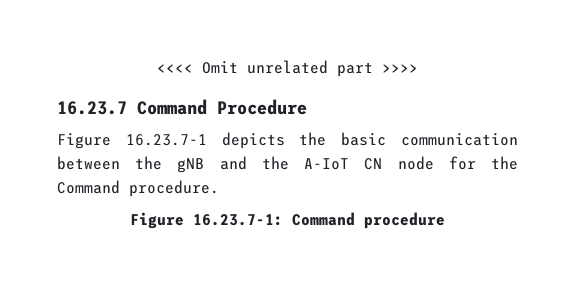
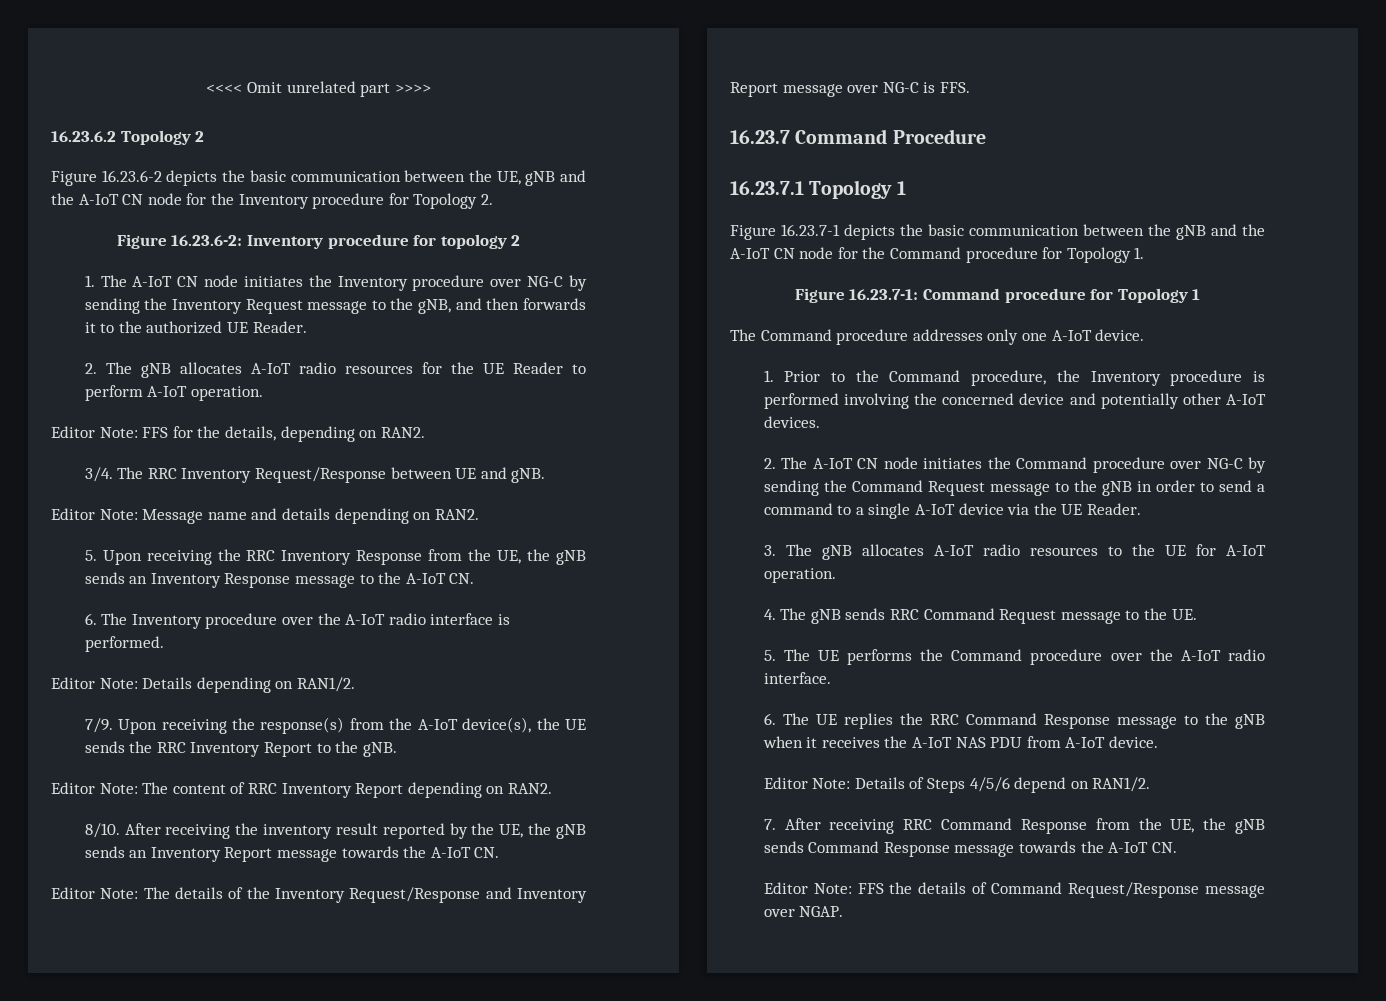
+ 16.23.6.2 Topology 2
+ Figure 16.23.6-2 depicts the basic communication between the UE, gNB and the A-IoT CN node for the Inventory procedure for Topology 2.
+ Figure 16.23.6-2: Inventory procedure for topology 2
+ 1. The A-IoT CN node initiates the Inventory procedure over NG-C by sending the Inventory Request message to the gNB, and then forwards it to the authorized UE Reader.
+ 2. The gNB allocates A-IoT radio resources for the UE Reader to perform A-IoT operation.
+ Editor Note: FFS for the details, depending on RAN2.
+ 3/4. The RRC Inventory Request/Response between UE and gNB.
+ Editor Note: Message name and details depending on RAN2.
+ 5. Upon receiving the RRC Inventory Response from the UE, the gNB sends an Inventory Response message to the A-IoT CN.
+ 6. The Inventory procedure over the A-IoT radio interface is performed.
+ Editor Note: Details depending on RAN1/2.
+ 7/9. Upon receiving the response(s) from the A-IoT device(s), the UE sends the RRC Inventory Report to the gNB.
+ Editor Note: The content of RRC Inventory Report depending on RAN2.
+ 8/10. After receiving the inventory result reported by the UE, the gNB sends an Inventory Report message towards the A-IoT CN.
+ Editor Note: The details of the Inventory Request/Response and Inventory Report message over NG-C is FFS.
+ 16.23.7.1 Topology 1
- Figure 16.23.7-1 depicts the basic communication between the gNB and the A-IoT CN node for the Command procedure.
+ Figure 16.23.7-1 depicts the basic communication between the gNB and the A-IoT CN node for the Command procedure for Topology 1.
- Figure 16.23.7-1: Command procedure
+ Figure 16.23.7-1: Command procedure for Topology 1
+ The Command procedure addresses only one A-IoT device.
+ 1. Prior to the Command procedure, the Inventory procedure is performed involving the concerned device and potentially other A-IoT devices.
+ 2. The A-IoT CN node initiates the Command procedure over NG-C by sending the Command Request message to the gNB in order to send a command to a single A-IoT device via the UE Reader.
+ 3. The gNB allocates A-IoT radio resources to the UE for A-IoT operation.
+ 4. The gNB sends RRC Command Request message to the UE.
+ 5. The UE performs the Command procedure over the A-IoT radio interface.
+ 6. The UE replies the RRC Command Response message to the gNB when it receives the A-IoT NAS PDU from A-IoT device.
+ Editor Note: Details of Steps 4/5/6 depend on RAN1/2.
+ 7. After receiving RRC Command Response from the UE, the gNB sends Command Response message towards the A-IoT CN.
+ Editor Note: FFS the details of Command Request/Response message over NGAP.

